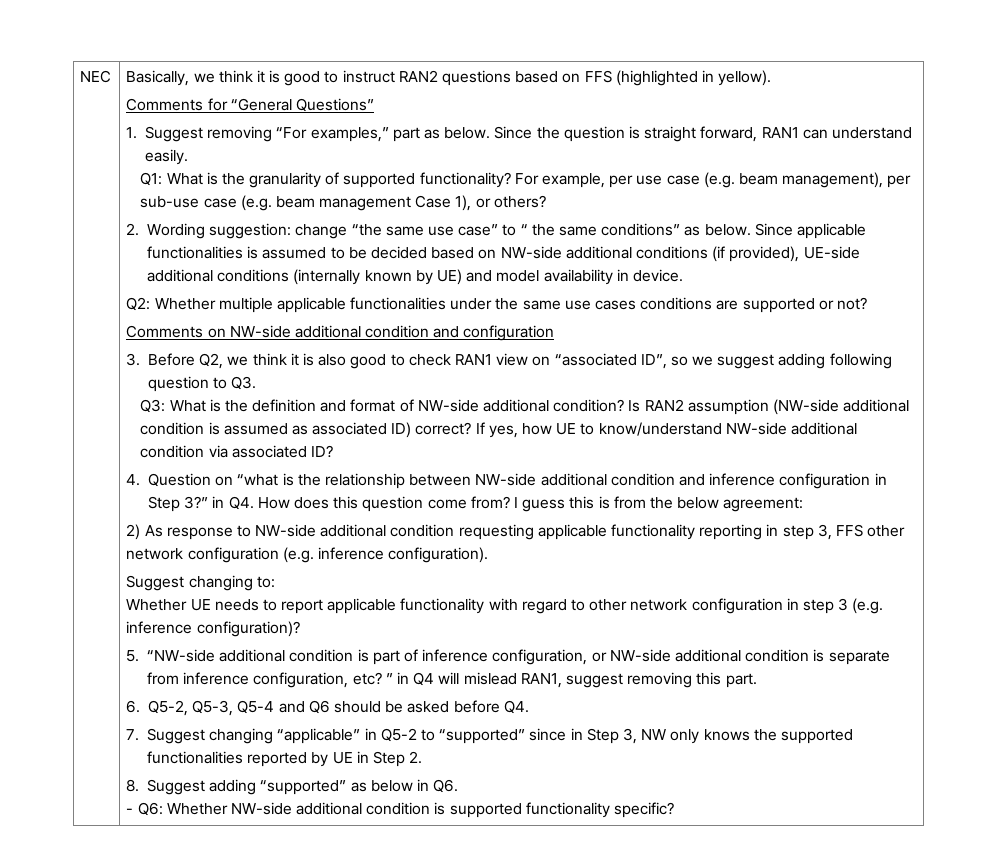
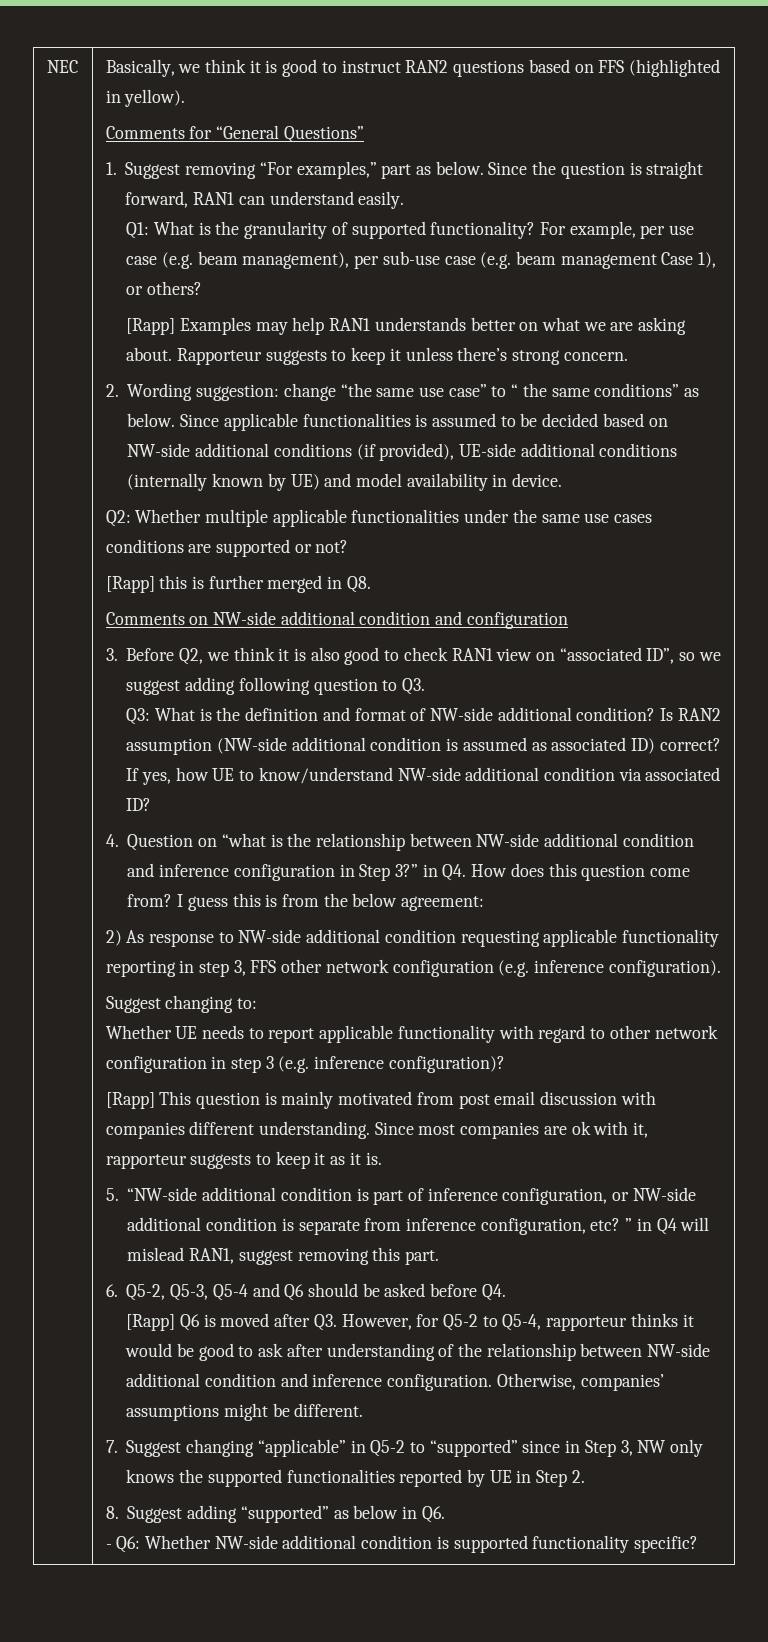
+ [Rapp] Examples may help RAN1 understands better on what we are asking about. Rapporteur suggests to keep it unless there’s strong concern.
+ [Rapp] this is further merged in Q8.
+ [Rapp] This question is mainly motivated from post email discussion with companies different understanding. Since most companies are ok with it, rapporteur suggests to keep it as it is.
+ [Rapp] Q6 is moved after Q3. However, for Q5-2 to Q5-4, rapporteur thinks it would be good to ask after understanding of the relationship between NW-side additional condition and inference configuration. Otherwise, companies’ assumptions might be different.

